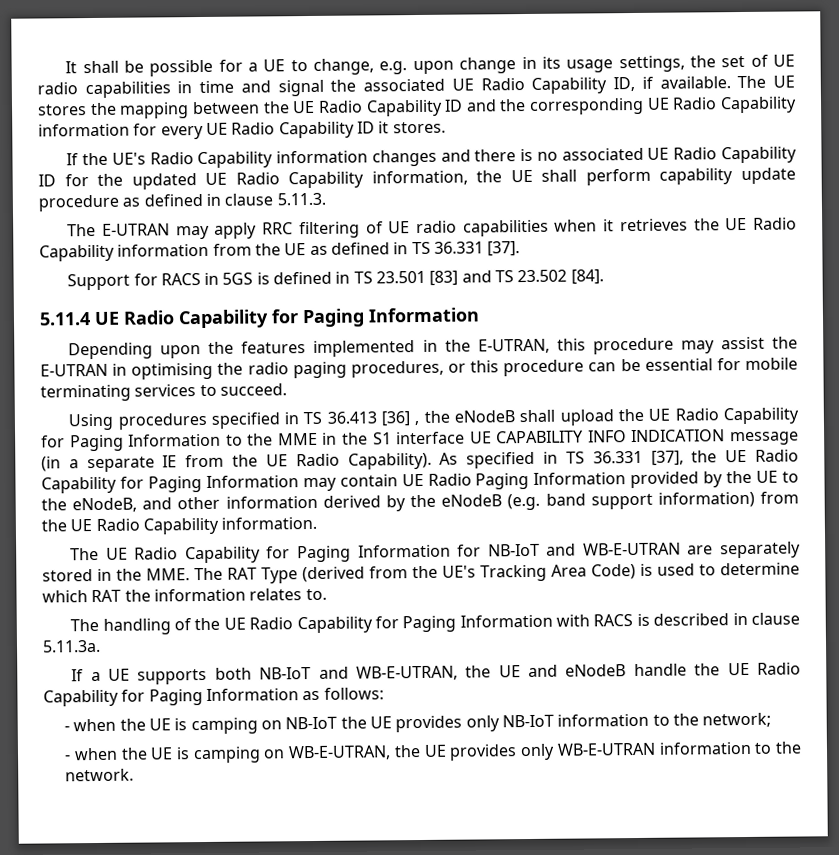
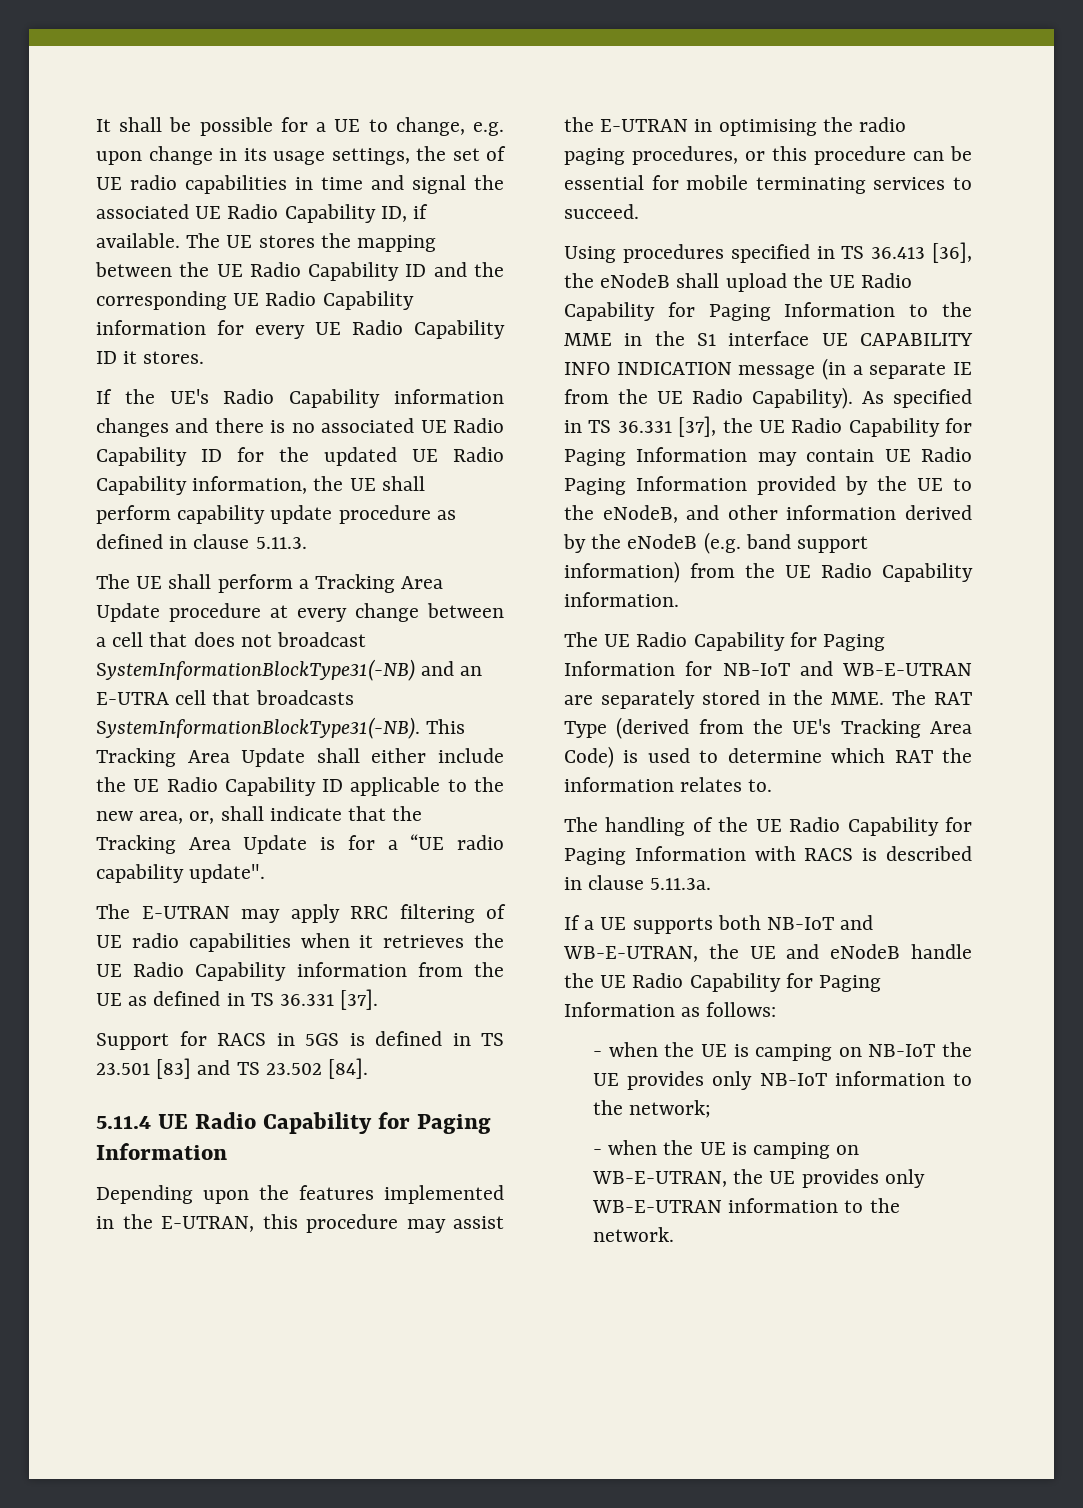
+ The UE shall perform a Tracking Area Update procedure at every change between a cell that does not broadcast SystemInformationBlockType31(-NB) and an E-UTRA cell that broadcasts SystemInformationBlockType31(-NB). This Tracking Area Update shall either include the UE Radio Capability ID applicable to the new area, or, shall indicate that the Tracking Area Update is for a “UE radio capability update".
- Using procedures specified in TS 36.413 [36] , the eNodeB shall upload the UE Radio Capability for Paging Information to the MME in the S1 interface UE CAPABILITY INFO INDICATION message (in a separate IE from the UE Radio Capability).
+ Using procedures specified in TS 36.413 [36], the eNodeB shall upload the UE Radio Capability for Paging Information to the MME in the S1 interface UE CAPABILITY INFO INDICATION message (in a separate IE from the UE Radio Capability).

